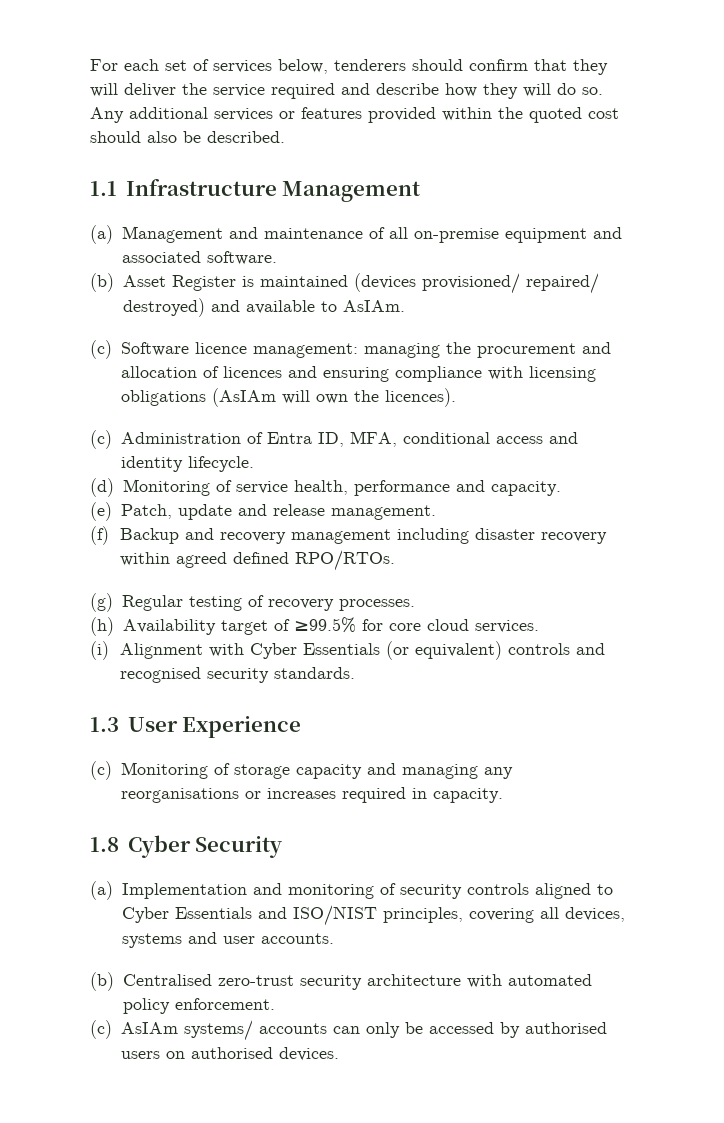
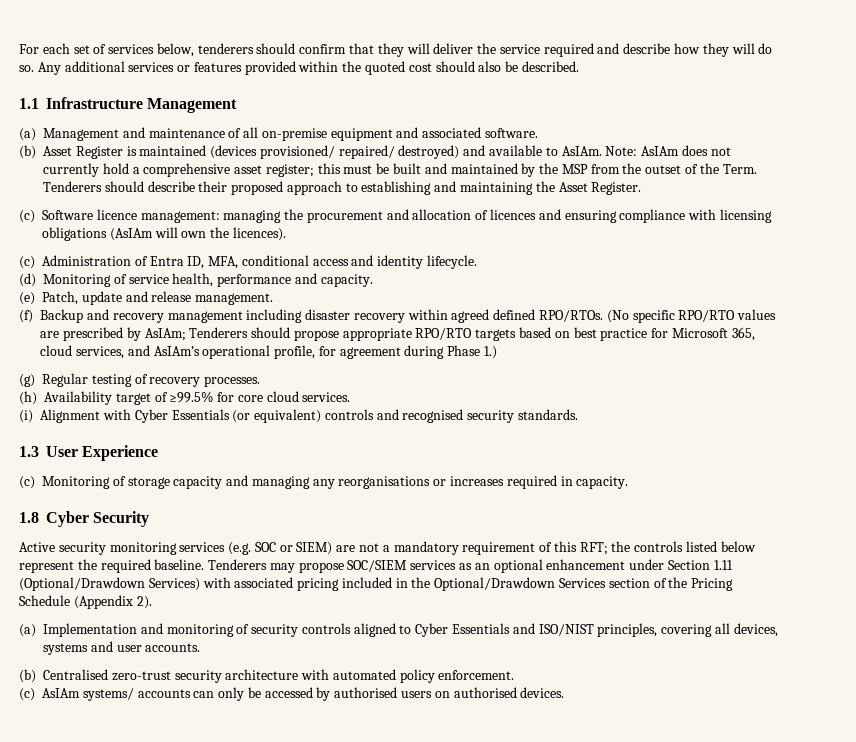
+ Note: AsIAm does not currently hold a comprehensive asset register; this must be built and maintained by the MSP from the outset of the Term. Tenderers should describe their proposed approach to establishing and maintaining the Asset Register.
+ (No specific RPO/RTO values are prescribed by AsIAm; Tenderers should propose appropriate RPO/RTO targets based on best practice for Microsoft 365, cloud services, and AsIAm’s operational profile, for agreement during Phase 1.)
+ Active security monitoring services (e.g. SOC or SIEM) are not a mandatory requirement of this RFT; the controls listed below represent the required baseline. Tenderers may propose SOC/SIEM services as an optional enhancement under Section 1.11 (Optional/Drawdown Services) with associated pricing included in the Optional/Drawdown Services section of the Pricing Schedule (Appendix 2).

